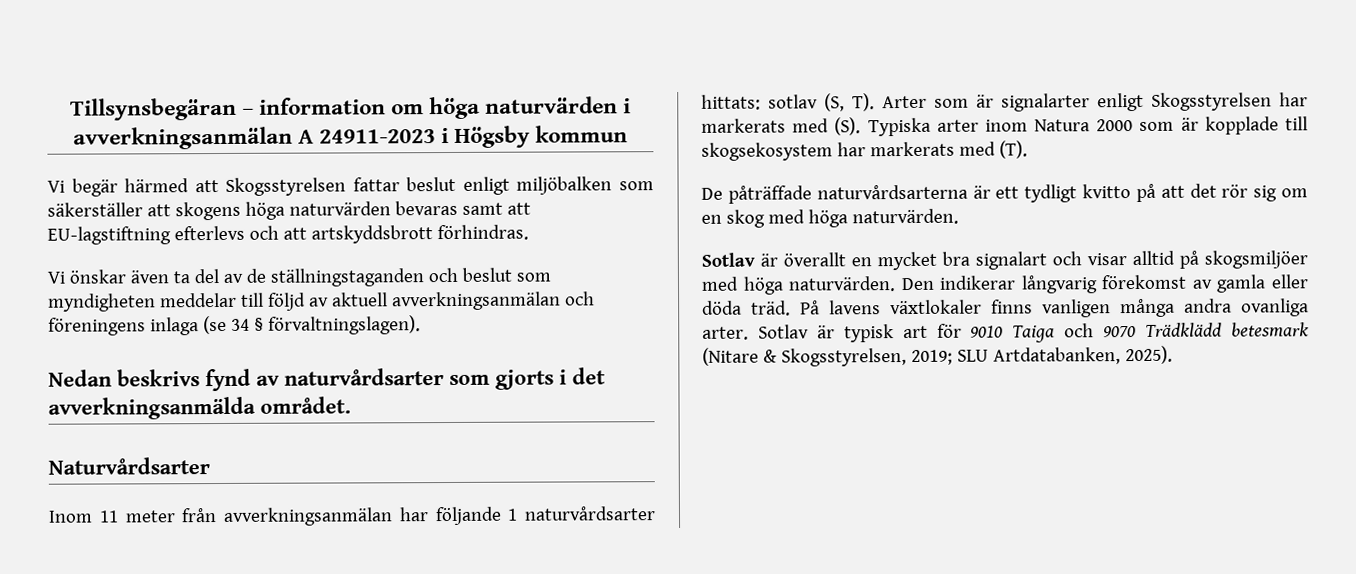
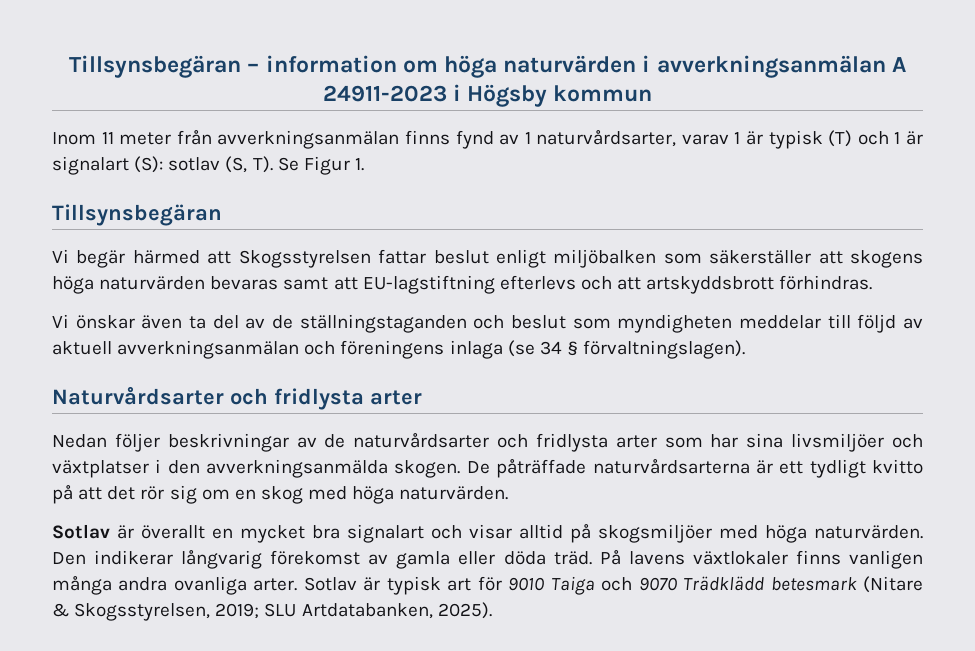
+ Inom 11 meter från avverkningsanmälan finns fynd av 1 naturvårdsarter, varav 1 är typisk (T) och 1 är signalart (S): sotlav (S, T). Se Figur 1.
+ Tillsynsbegäran
- Nedan beskrivs fynd av naturvårdsarter som gjorts i det avverkningsanmälda området.
- Naturvårdsarter
- Inom 11 meter från avverkningsanmälan har följande 1 naturvårdsarter hittats: sotlav (S, T). Arter som är signalarter enligt Skogsstyrelsen har markerats med (S). Typiska arter inom Natura 2000 som är kopplade till skogsekosystem har markerats med (T).
- De påträffade naturvårdsarterna är ett tydligt kvitto på att det rör sig om en skog med höga naturvärden.
+ Naturvårdsarter och fridlysta arter
+ Nedan följer beskrivningar av de naturvårdsarter och fridlysta arter som har sina livsmiljöer och växtplatser i den avverkningsanmälda skogen. De påträffade naturvårdsarterna är ett tydligt kvitto på att det rör sig om en skog med höga naturvärden.

